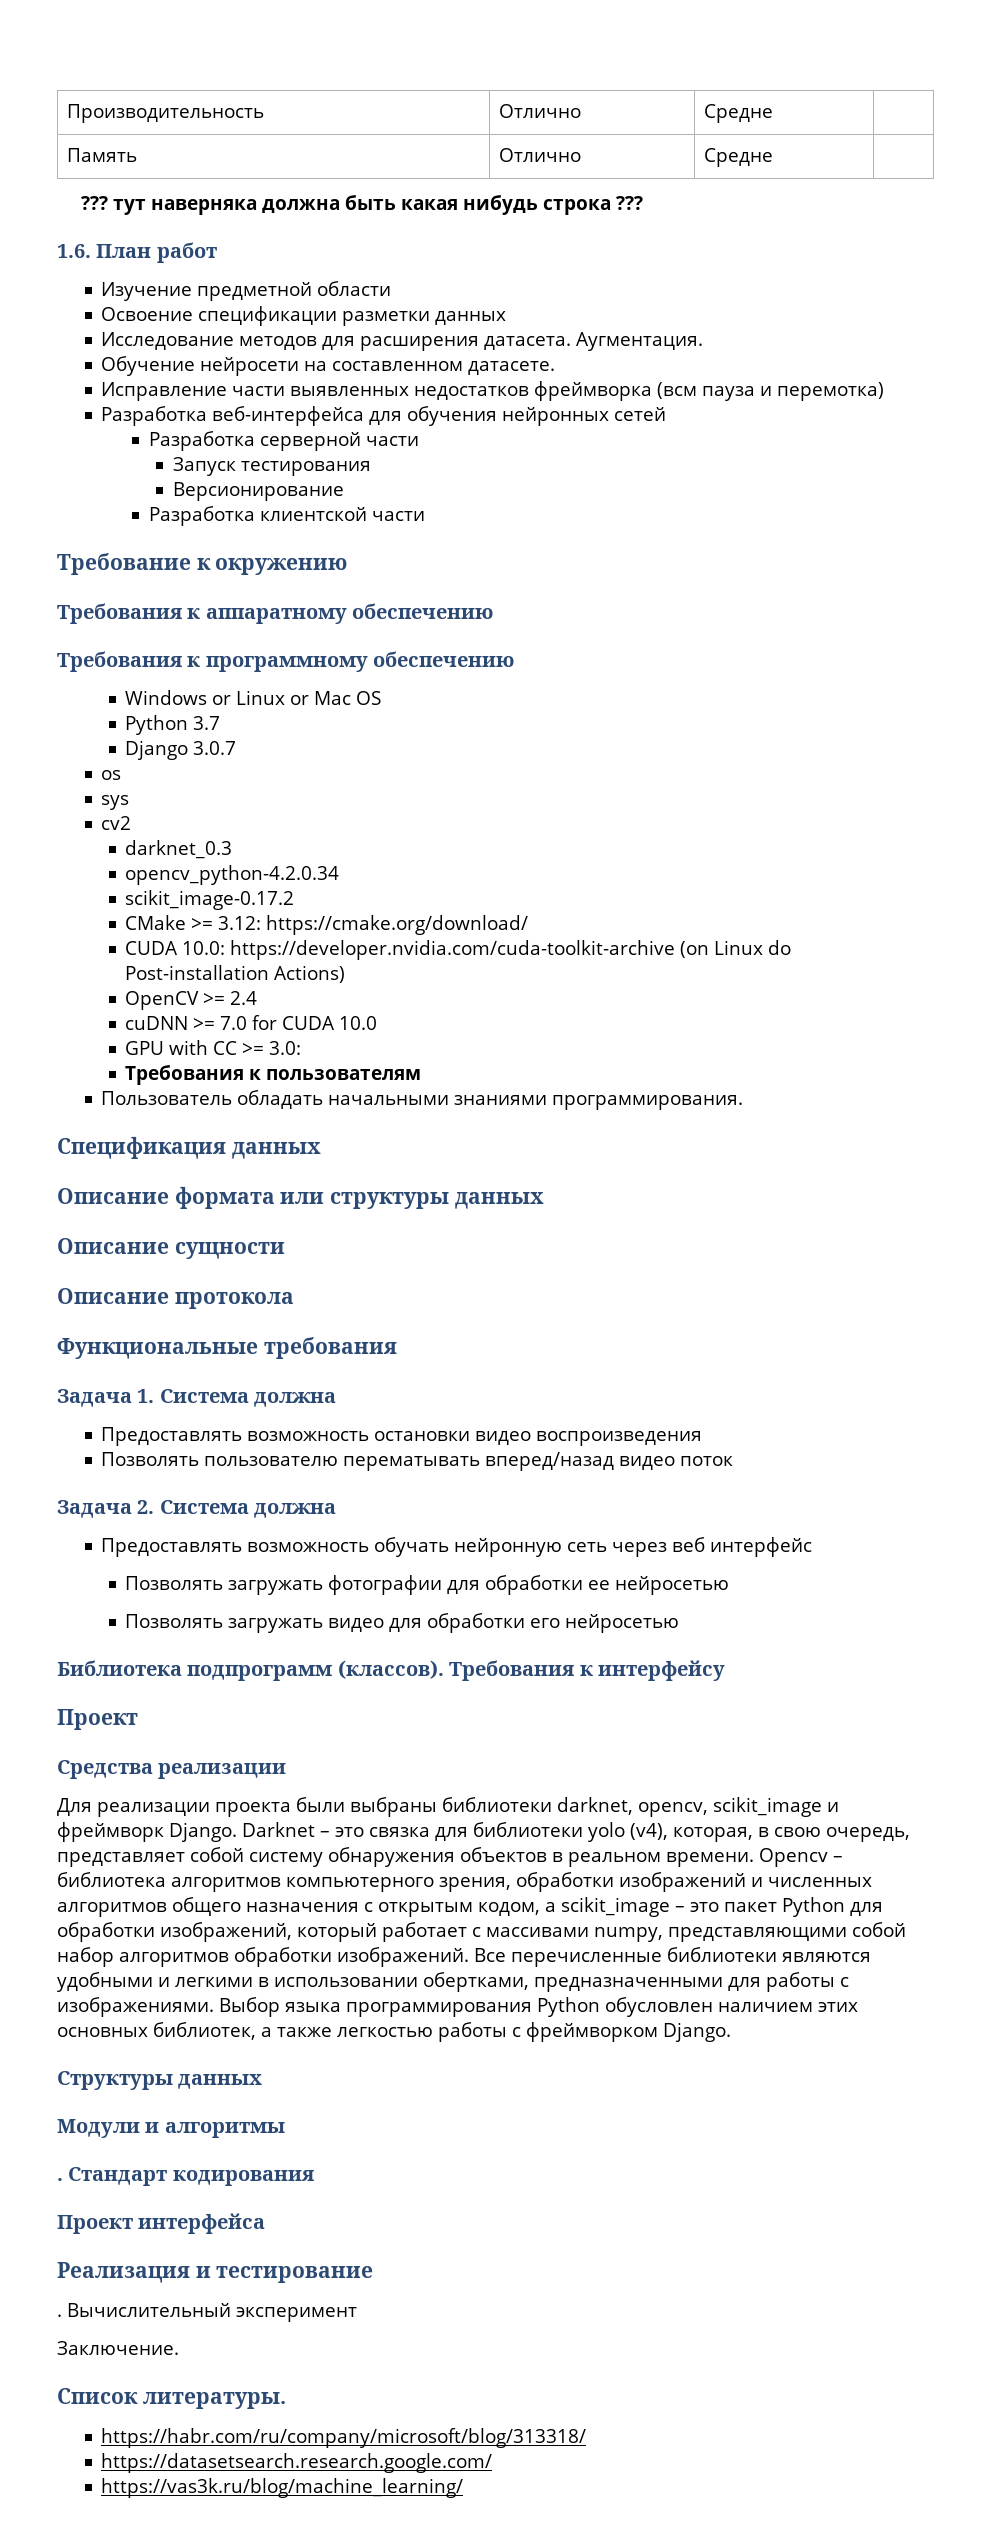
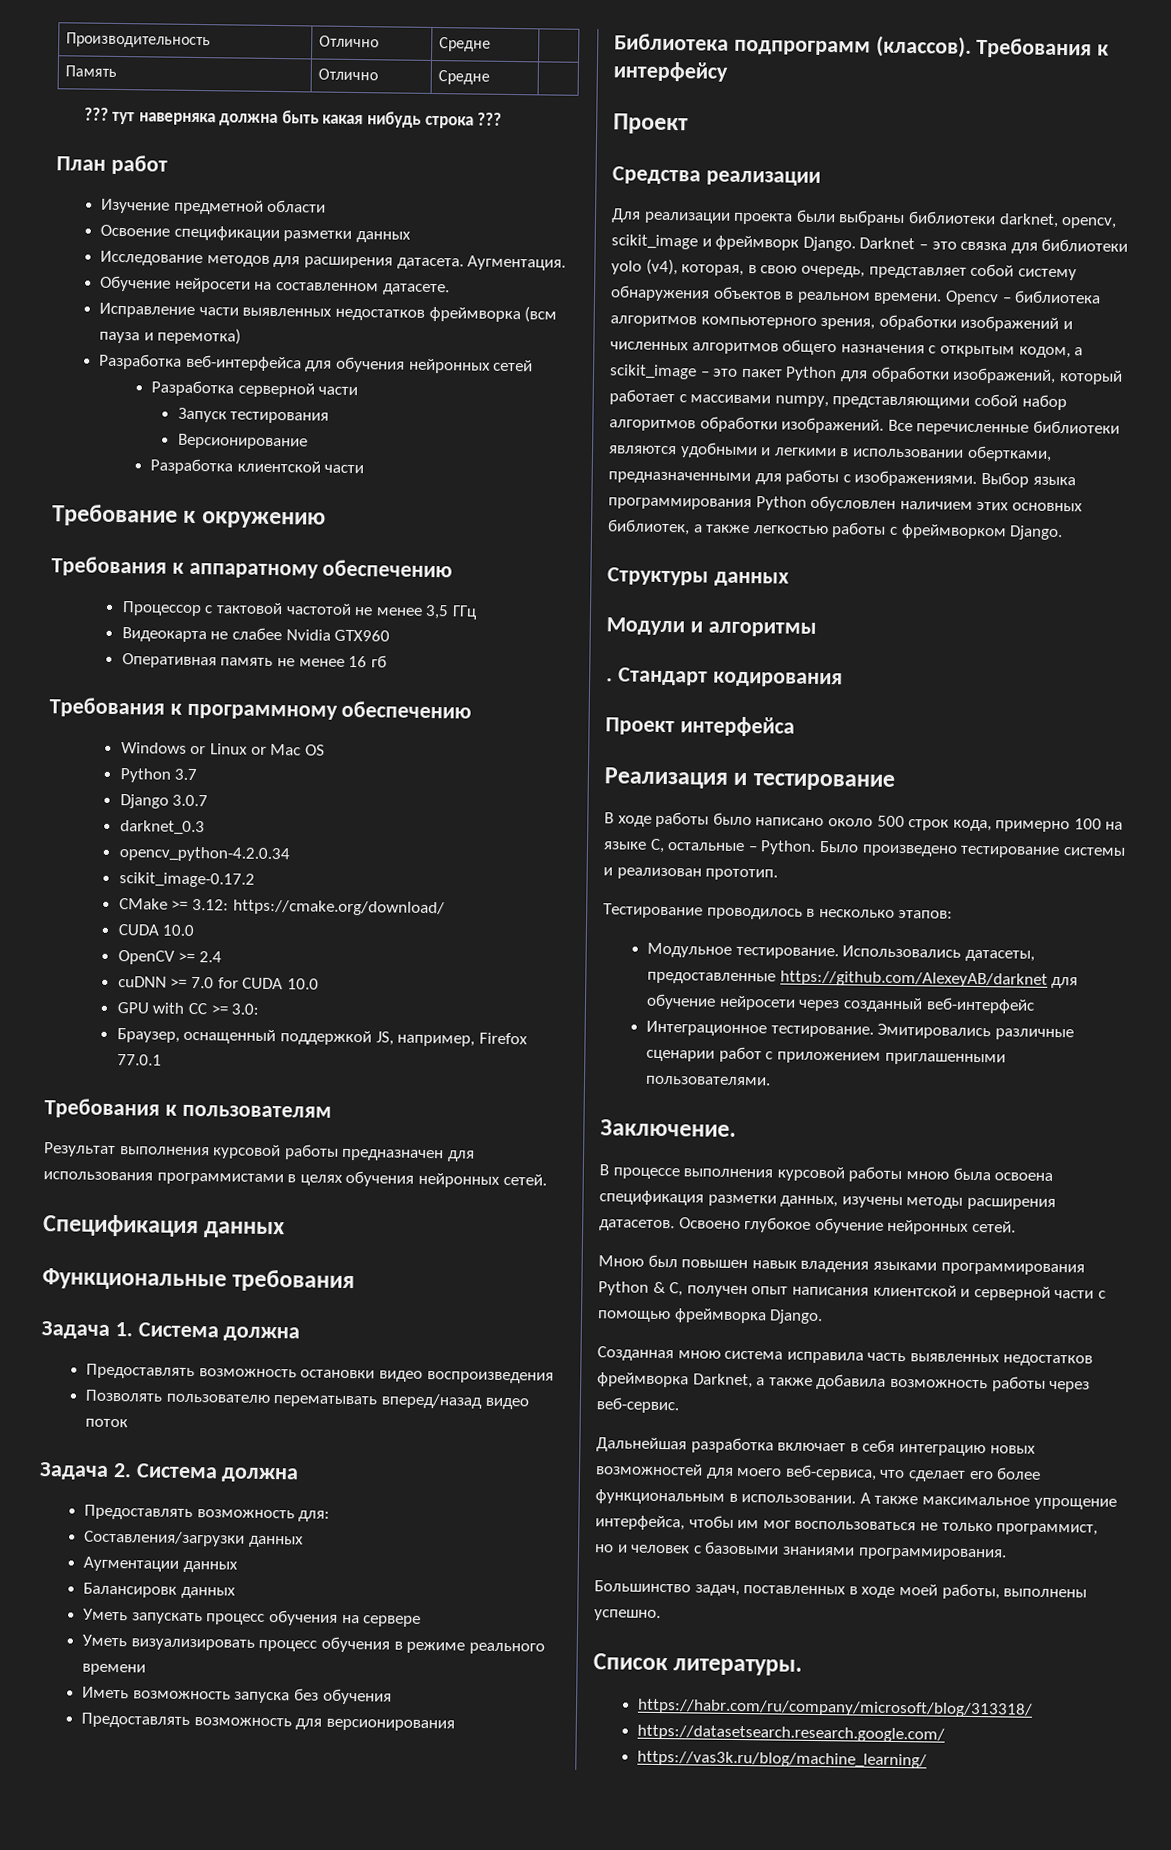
- 1.6. План работ
+ План работ
+ Процессор с тактовой частотой не менее 3,5 ГГц
+ Видеокарта не слабее Nvidia GTX960
+ Оперативная память не менее 16 гб
- os
- sys
- cv2
  CMake >= 3.12: https://cmake.org/download/
- CUDA 10.0: https://developer.nvidia.com/cuda-toolkit-archive (on Linux do Post-installation Actions)
+ CUDA 10.0
+ Браузер, оснащенный поддержкой JS, например, Firefox 77.0.1
  Требования к пользователям
- Пользователь обладать начальными знаниями программирования.
+ Результат выполнения курсовой работы предназначен для использования программистами в целях обучения нейронных сетей.
  Спецификация данных
- Описание формата или структуры данных
- Описание сущности
- Описание протокола
- Предоставлять возможность обучать нейронную сеть через веб интерфейс
- Позволять загружать фотографии для обработки ее нейросетью
- Позволять загружать видео для обработки его нейросетью
+ Предоставлять возможность для:
+ Составления/загрузки данных
+ Аугментации данных
+ Балансировк данных
+ Уметь запускать процесс обучения на сервере
+ Уметь визуализировать процесс обучения в режиме реального времени
+ Иметь возможность запуска без обучения
+ Предоставлять возможность для версионирования
- . Вычислительный эксперимент
+ В ходе работы было написано около 500 строк кода, примерно 100 на языке С, остальные – Python. Было произведено тестирование системы и реализован прототип.
+ Тестирование проводилось в несколько этапов:
+ Модульное тестирование. Использовались датасеты, предоставленные https://github.com/AlexeyAB/darknet для обучение нейросети через созданный веб-интерфейс
+ Интеграционное тестирование. Эмитировались различные сценарии работ с приложением приглашенными пользователями.
  Заключение.
+ В процессе выполнения курсовой работы мною была освоена спецификация разметки данных, изучены методы расширения датасетов. Освоено глубокое обучение нейронных сетей.
+ Мною был повышен навык владения языками программирования Python & C, получен опыт написания клиентской и серверной части с помощью фреймворка Django.
+ Созданная мною система исправила часть выявленных недостатков фреймворка Darknet, а также добавила возможность работы через веб-сервис.
+ Дальнейшая разработка включает в себя интеграцию новых возможностей для моего веб-сервиса, что сделает его более функциональным в использовании. А также максимальное упрощение интерфейса, чтобы им мог воспользоваться не только программист, но и человек с базовыми знаниями программирования.
+ Большинство задач, поставленных в ходе моей работы, выполнены успешно.

